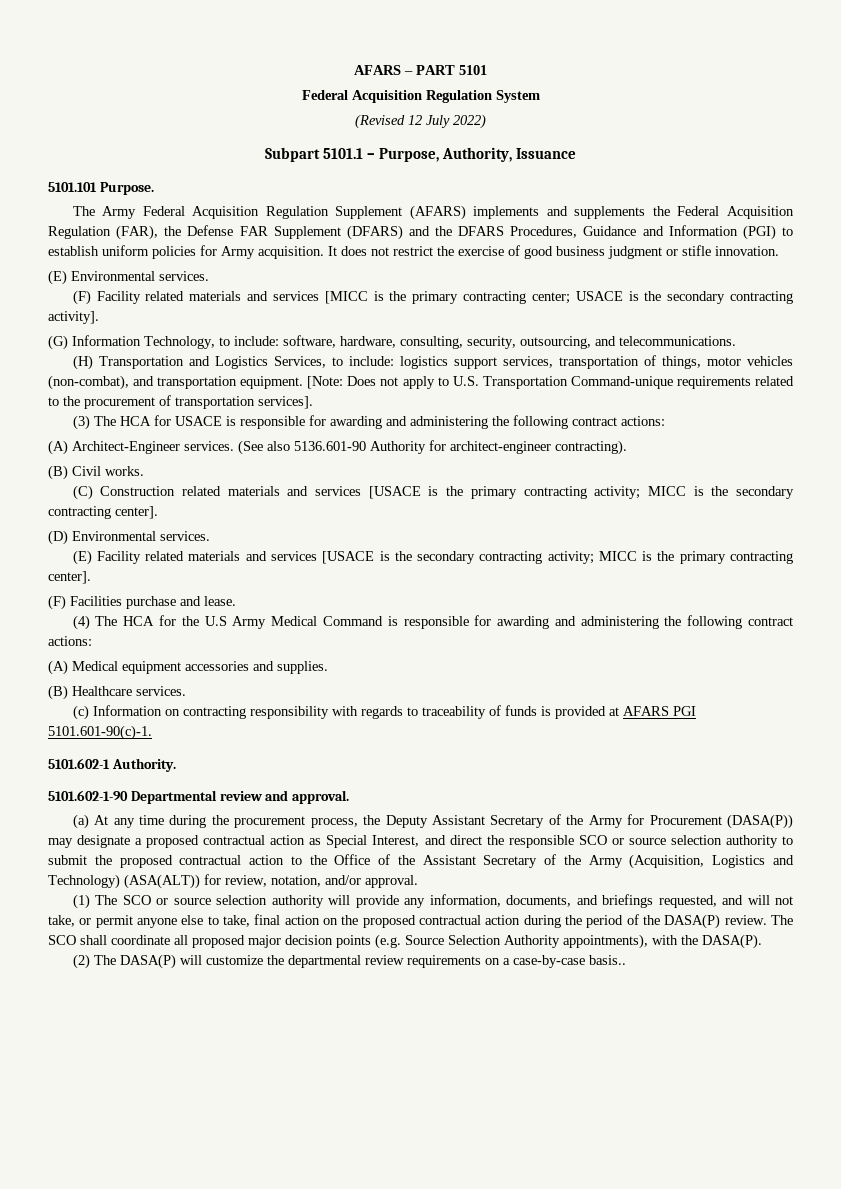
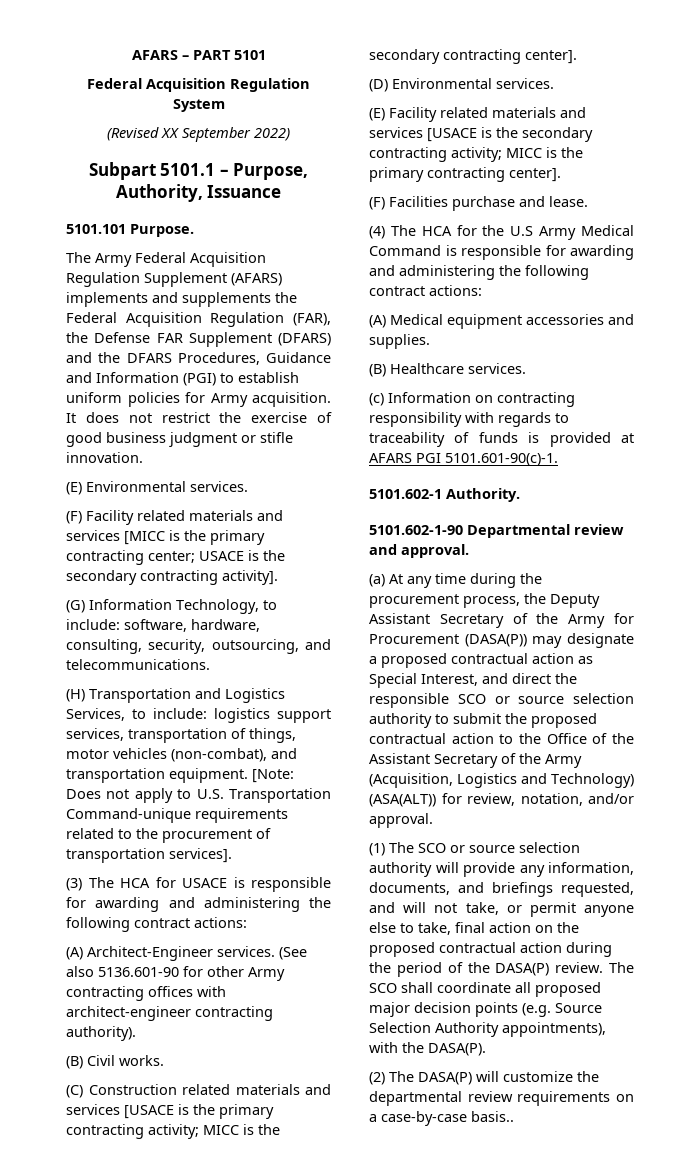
- (Revised 12 July 2022)
+ (Revised XX September 2022)
- (See also 5136.601-90 Authority for architect-engineer contracting).
+ (See also 5136.601-90 for other Army contracting offices with architect-engineer contracting authority).

